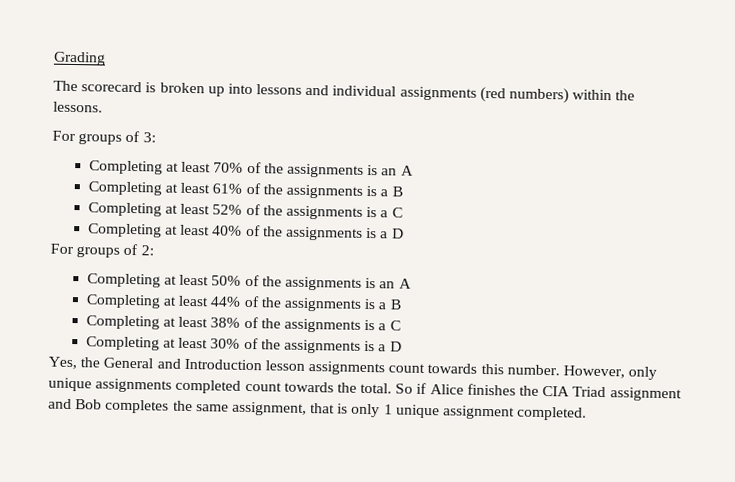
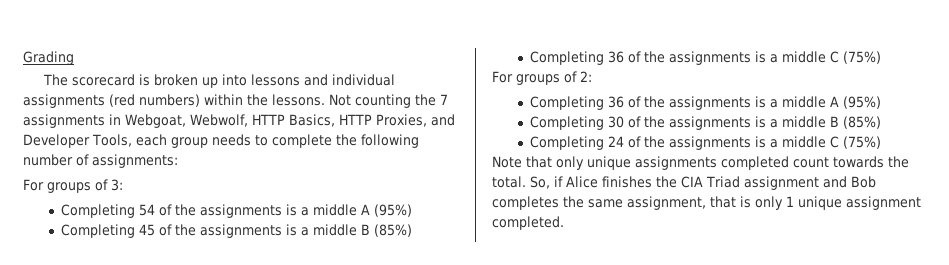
+ Not counting the 7 assignments in Webgoat, Webwolf, HTTP Basics, HTTP Proxies, and Developer Tools, each group needs to complete the following number of assignments:
- Completing at least 70% of the assignments is an A
- Completing at least 61% of the assignments is a B
- Completing at least 52% of the assignments is a C
- Completing at least 40% of the assignments is a D
+ Completing 54 of the assignments is a middle A (95%)
+ Completing 45 of the assignments is a middle B (85%)
+ Completing 36 of the assignments is a middle C (75%)
- Completing at least 50% of the assignments is an A
- Completing at least 44% of the assignments is a B
- Completing at least 38% of the assignments is a C
- Completing at least 30% of the assignments is a D
- Yes, the General and Introduction lesson assignments count towards this number. However, only unique assignments completed count towards the total.
+ Completing 36 of the assignments is a middle A (95%)
+ Completing 30 of the assignments is a middle B (85%)
+ Completing 24 of the assignments is a middle C (75%)
+ Note that only unique assignments completed count towards the total.
- So if Alice finishes the CIA Triad assignment and Bob completes the same assignment, that is only 1 unique assignment completed.
+ So, if Alice finishes the CIA Triad assignment and Bob completes the same assignment, that is only 1 unique assignment completed.

